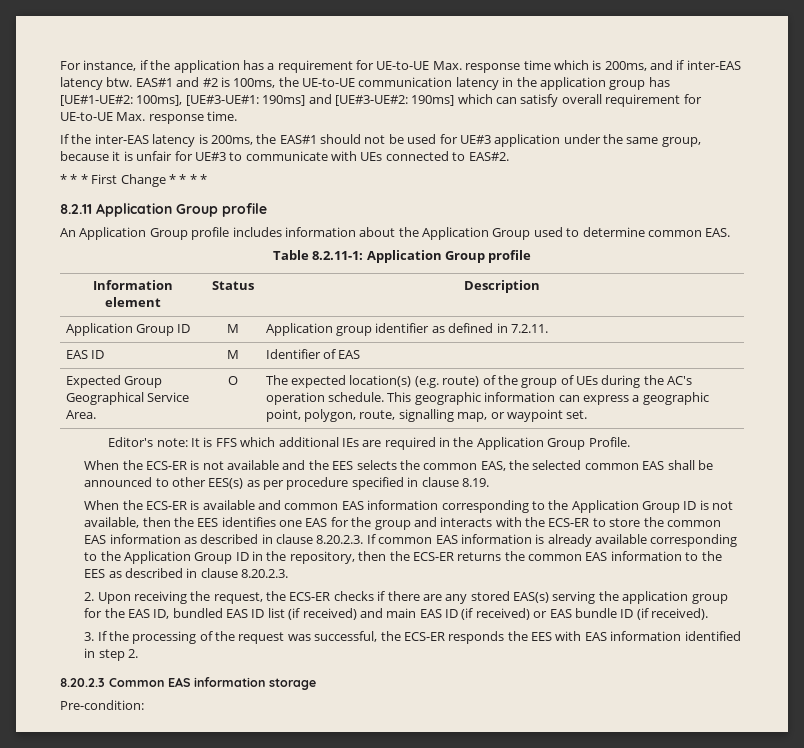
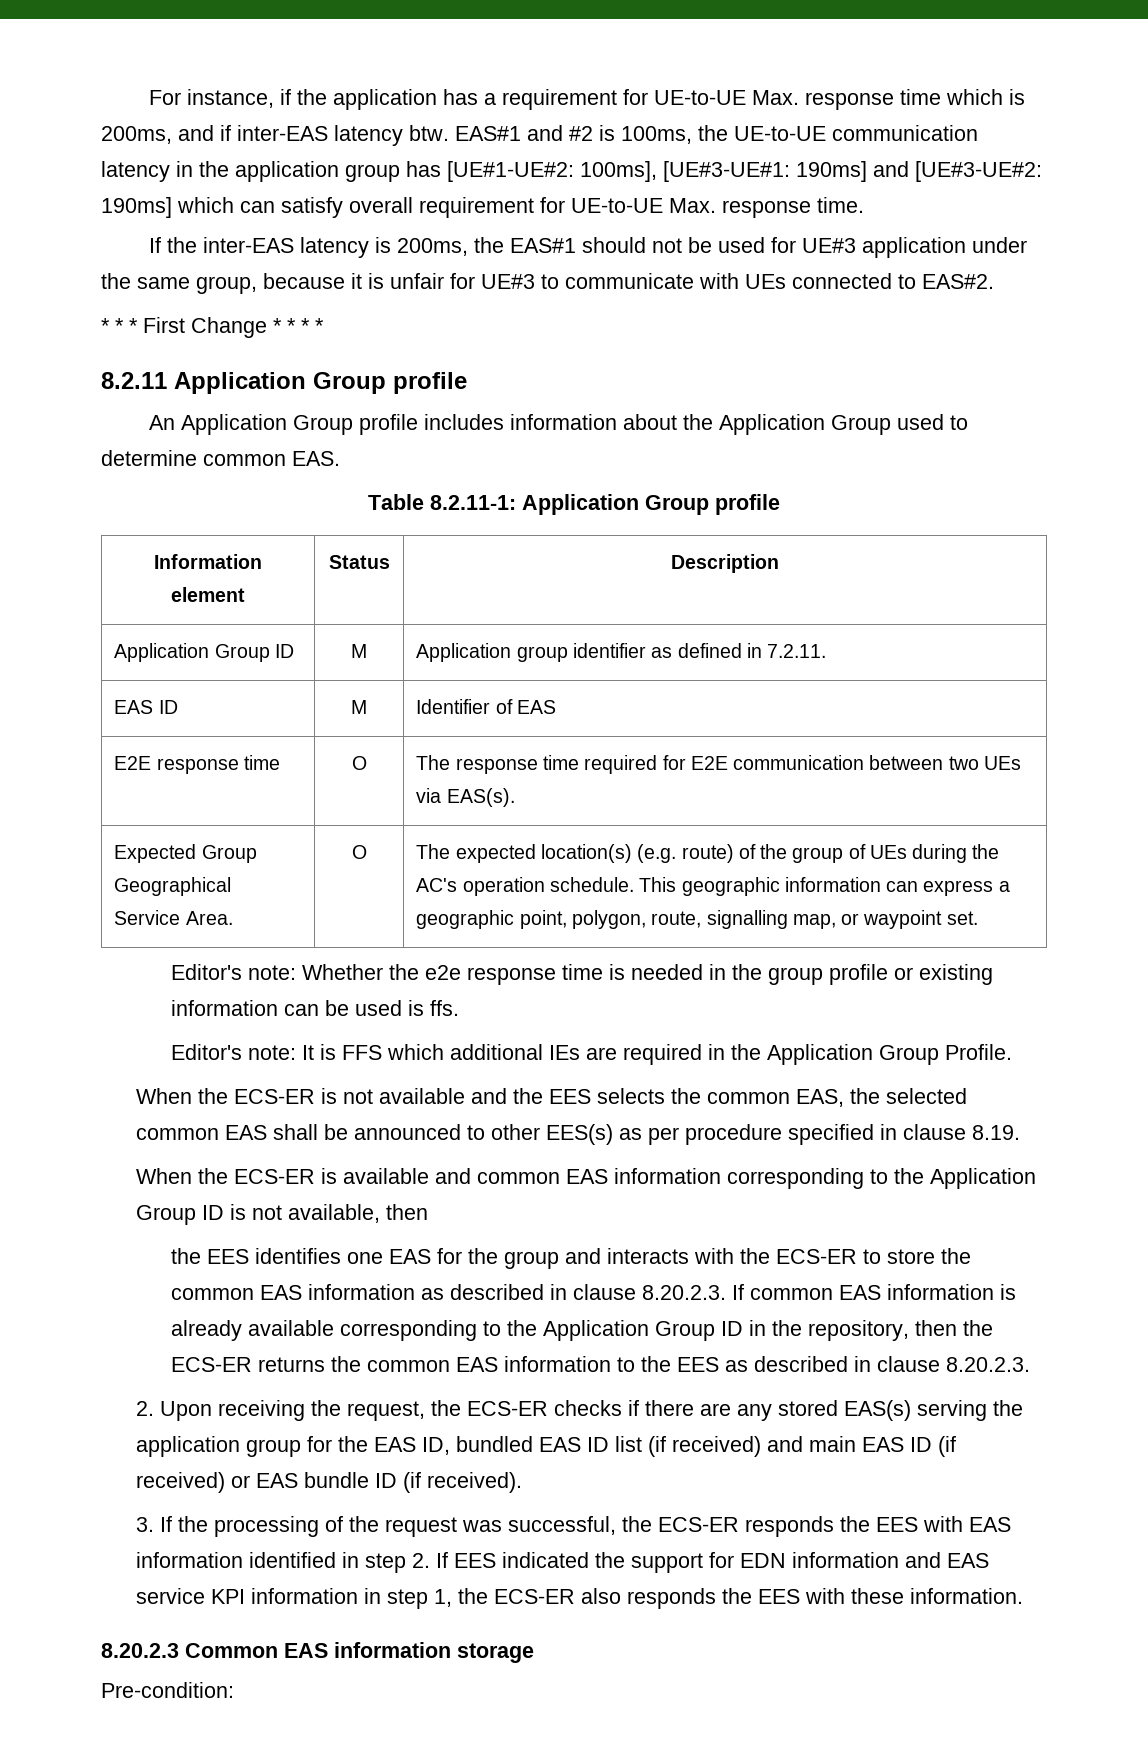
+ E2E response time | O | The response time required for E2E communication between two UEs via EAS(s).
+ Editor's note: Whether the e2e response time is needed in the group profile or existing information can be used is ffs.
- When the ECS-ER is available and common EAS information corresponding to the Application Group ID is not available, then the EES identifies one EAS for the group and interacts with the ECS-ER to store the common EAS information as described in clause 8.20.2.3. If common EAS information is already available corresponding to the Application Group ID in the repository, then the ECS-ER returns the common EAS information to the EES as described in clause 8.20.2.3.
+ When the ECS-ER is available and common EAS information corresponding to the Application Group ID is not available, then
+ the EES identifies one EAS for the group and interacts with the ECS-ER to store the common EAS information as described in clause 8.20.2.3. If common EAS information is already available corresponding to the Application Group ID in the repository, then the ECS-ER returns the common EAS information to the EES as described in clause 8.20.2.3.
- 3. If the processing of the request was successful, the ECS-ER responds the EES with EAS information identified in step 2.
+ 3. If the processing of the request was successful, the ECS-ER responds the EES with EAS information identified in step 2. If EES indicated the support for EDN information and EAS service KPI information in step 1, the ECS-ER also responds the EES with these information.

